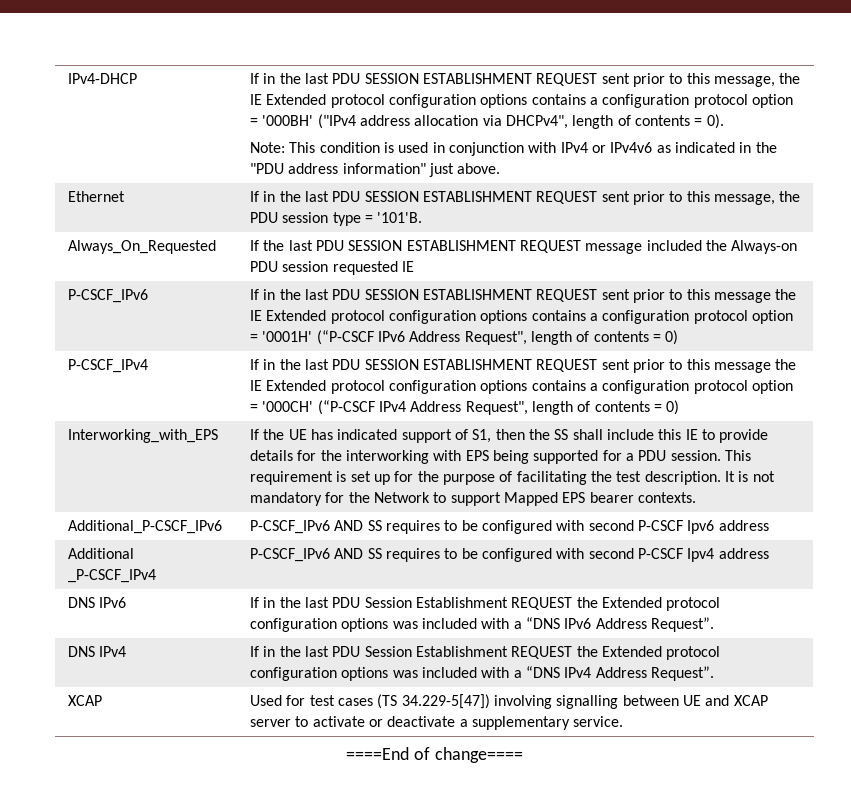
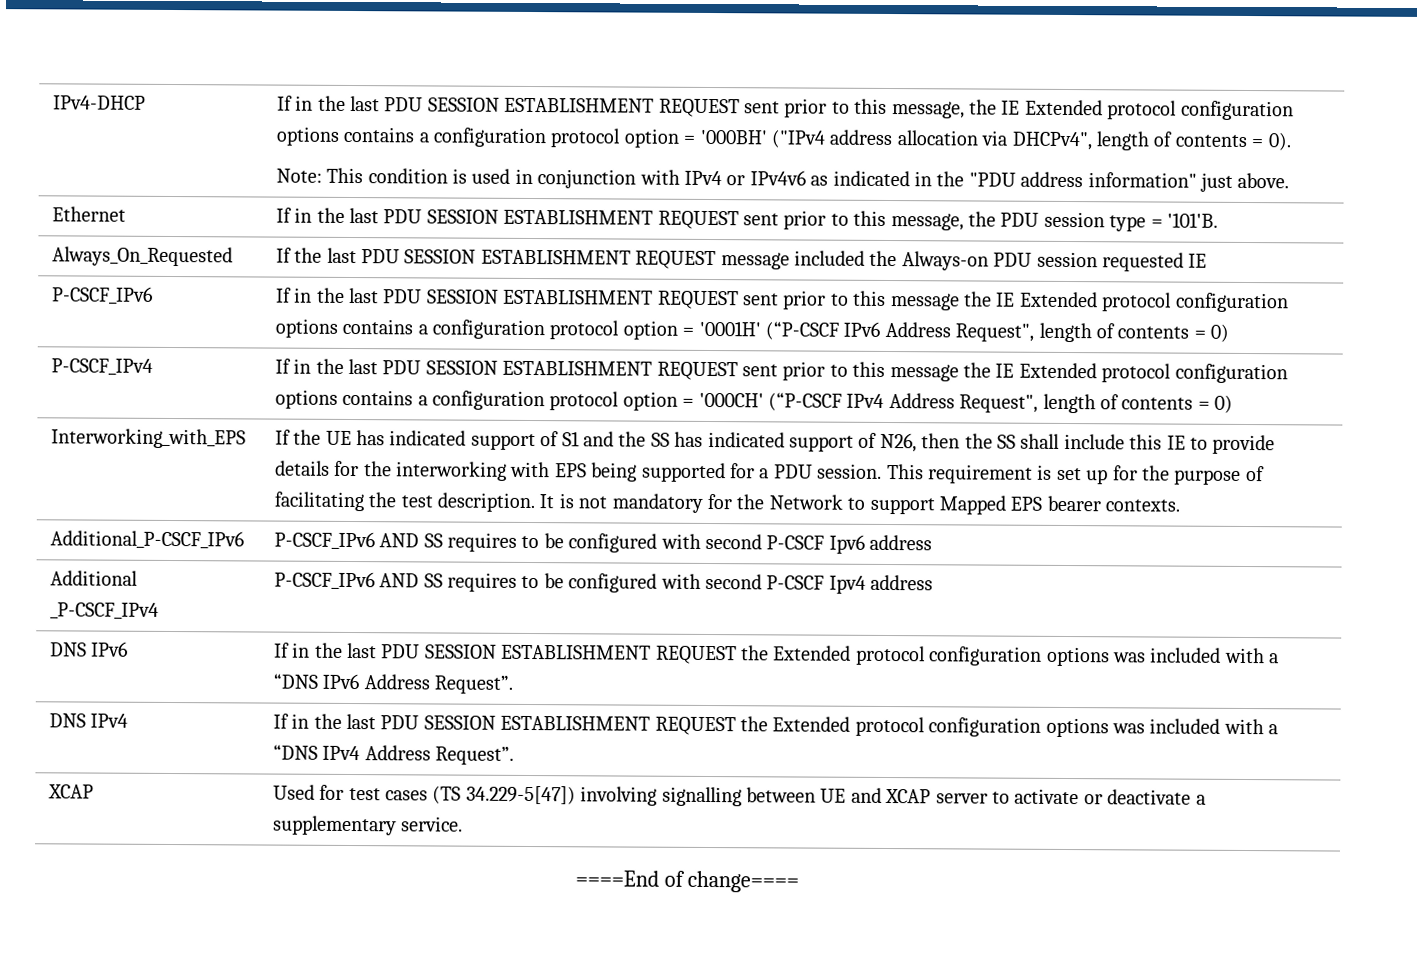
- If the UE has indicated support of S1, then the SS shall include this IE to provide details for the interworking with EPS being supported for a PDU session.
+ If the UE has indicated support of S1 and the SS has indicated support of N26, then the SS shall include this IE to provide details for the interworking with EPS being supported for a PDU session.
- DNS IPv6 | If in the last PDU Session Establishment REQUEST the Extended protocol configuration options was included with a “DNS IPv6 Address Request”.
+ DNS IPv6 | If in the last PDU SESSION ESTABLISHMENT REQUEST the Extended protocol configuration options was included with a “DNS IPv6 Address Request”.
- DNS IPv4 | If in the last PDU Session Establishment REQUEST the Extended protocol configuration options was included with a “DNS IPv4 Address Request”.
+ DNS IPv4 | If in the last PDU SESSION ESTABLISHMENT REQUEST the Extended protocol configuration options was included with a “DNS IPv4 Address Request”.

